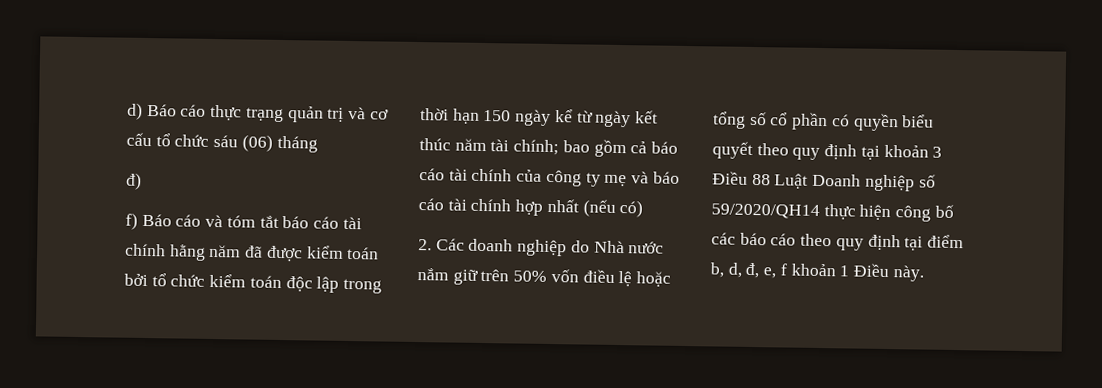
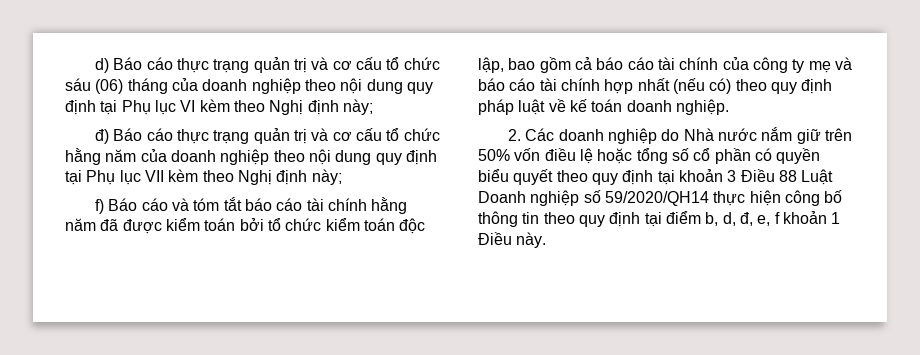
- d) Báo cáo thực trạng quản trị và cơ cấu tổ chức sáu (06) tháng
- đ)
+ d) Báo cáo thực trạng quản trị và cơ cấu tổ chức sáu (06) tháng của doanh nghiệp theo nội dung quy định tại Phụ lục VI kèm theo Nghị định này;
+ đ) Báo cáo thực trạng quản trị và cơ cấu tổ chức hằng năm của doanh nghiệp theo nội dung quy định tại Phụ lục VII kèm theo Nghị định này;
- f) Báo cáo và tóm tắt báo cáo tài chính hằng năm đã được kiểm toán bởi tổ chức kiểm toán độc lập trong thời hạn 150 ngày kể từ ngày kết thúc năm tài chính; bao gồm cả báo cáo tài chính của công ty mẹ và báo cáo tài chính hợp nhất (nếu có)
+ f) Báo cáo và tóm tắt báo cáo tài chính hằng năm đã được kiểm toán bởi tổ chức kiểm toán độc lập, bao gồm cả báo cáo tài chính của công ty mẹ và báo cáo tài chính hợp nhất (nếu có) theo quy định pháp luật về kế toán doanh nghiệp.
- 2. Các doanh nghiệp do Nhà nước nắm giữ trên 50% vốn điều lệ hoặc tổng số cổ phần có quyền biểu quyết theo quy định tại khoản 3 Điều 88 Luật Doanh nghiệp số 59/2020/QH14 thực hiện công bố các báo cáo theo quy định tại điểm b, d, đ, e, f khoản 1 Điều này.
+ 2. Các doanh nghiệp do Nhà nước nắm giữ trên 50% vốn điều lệ hoặc tổng số cổ phần có quyền biểu quyết theo quy định tại khoản 3 Điều 88 Luật Doanh nghiệp số 59/2020/QH14 thực hiện công bố thông tin theo quy định tại điểm b, d, đ, e, f khoản 1 Điều này.

